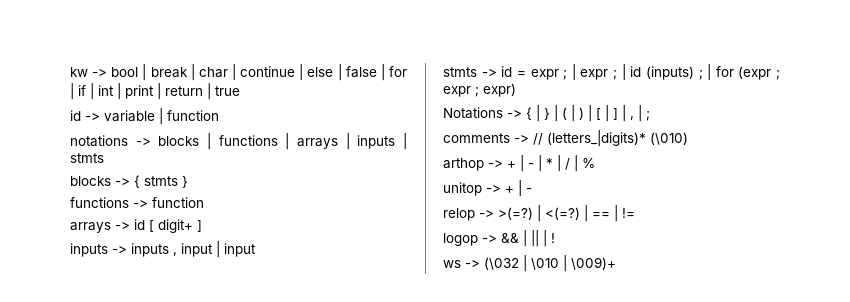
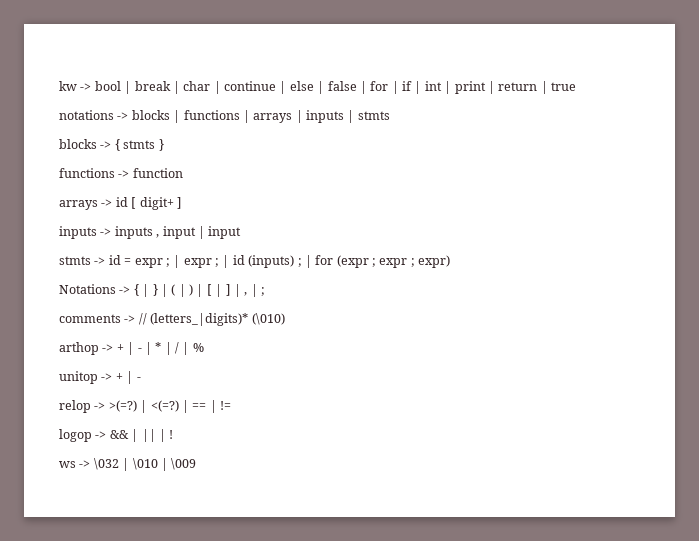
- id -> variable | function
- ws -> (\032 | \010 | \009)+
+ ws -> \032 | \010 | \009

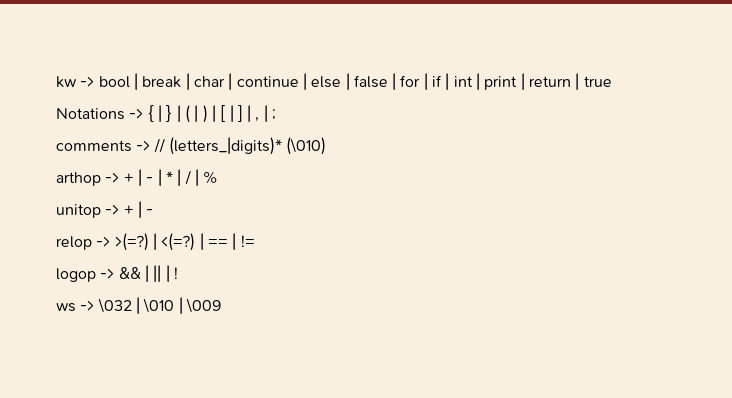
- notations -> blocks | functions | arrays | inputs | stmts
- blocks -> { stmts }
- functions -> function
- arrays -> id [ digit+ ]
- inputs -> inputs , input | input
- stmts -> id = expr ; | expr ; | id (inputs) ; | for (expr ; expr ; expr)

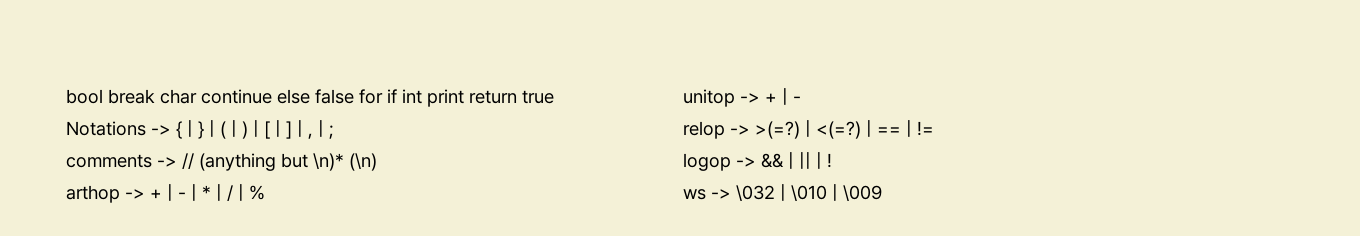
- kw -> bool | break | char | continue | else | false | for | if | int | print | return | true
+ bool break char continue else false for if int print return true
- comments -> // (letters_|digits)* (\010)
+ comments -> // (anything but \n)* (\n)

